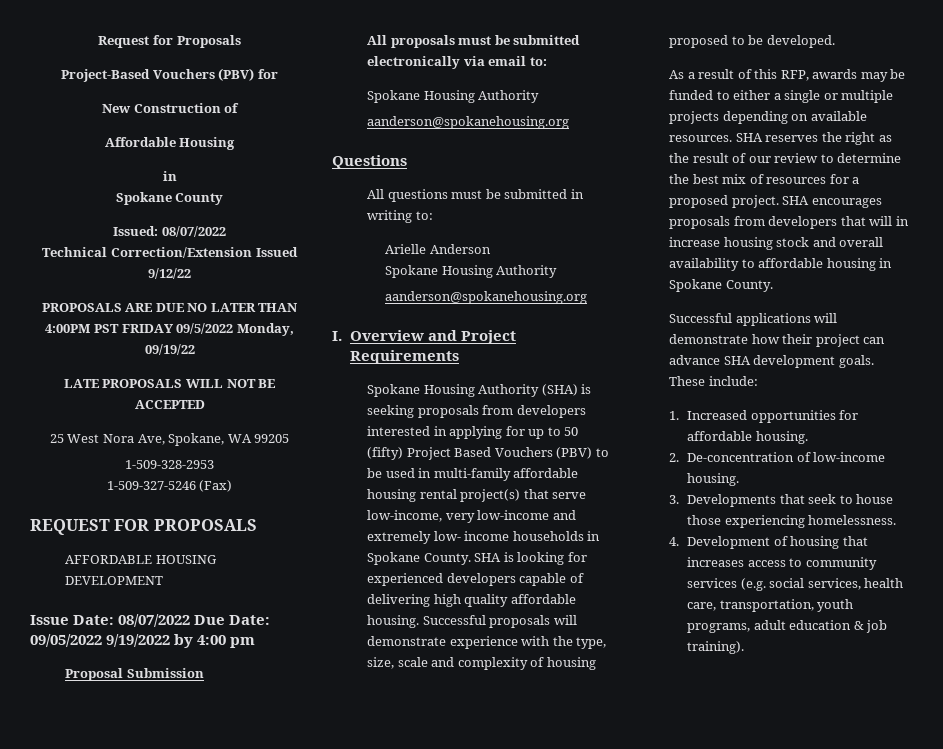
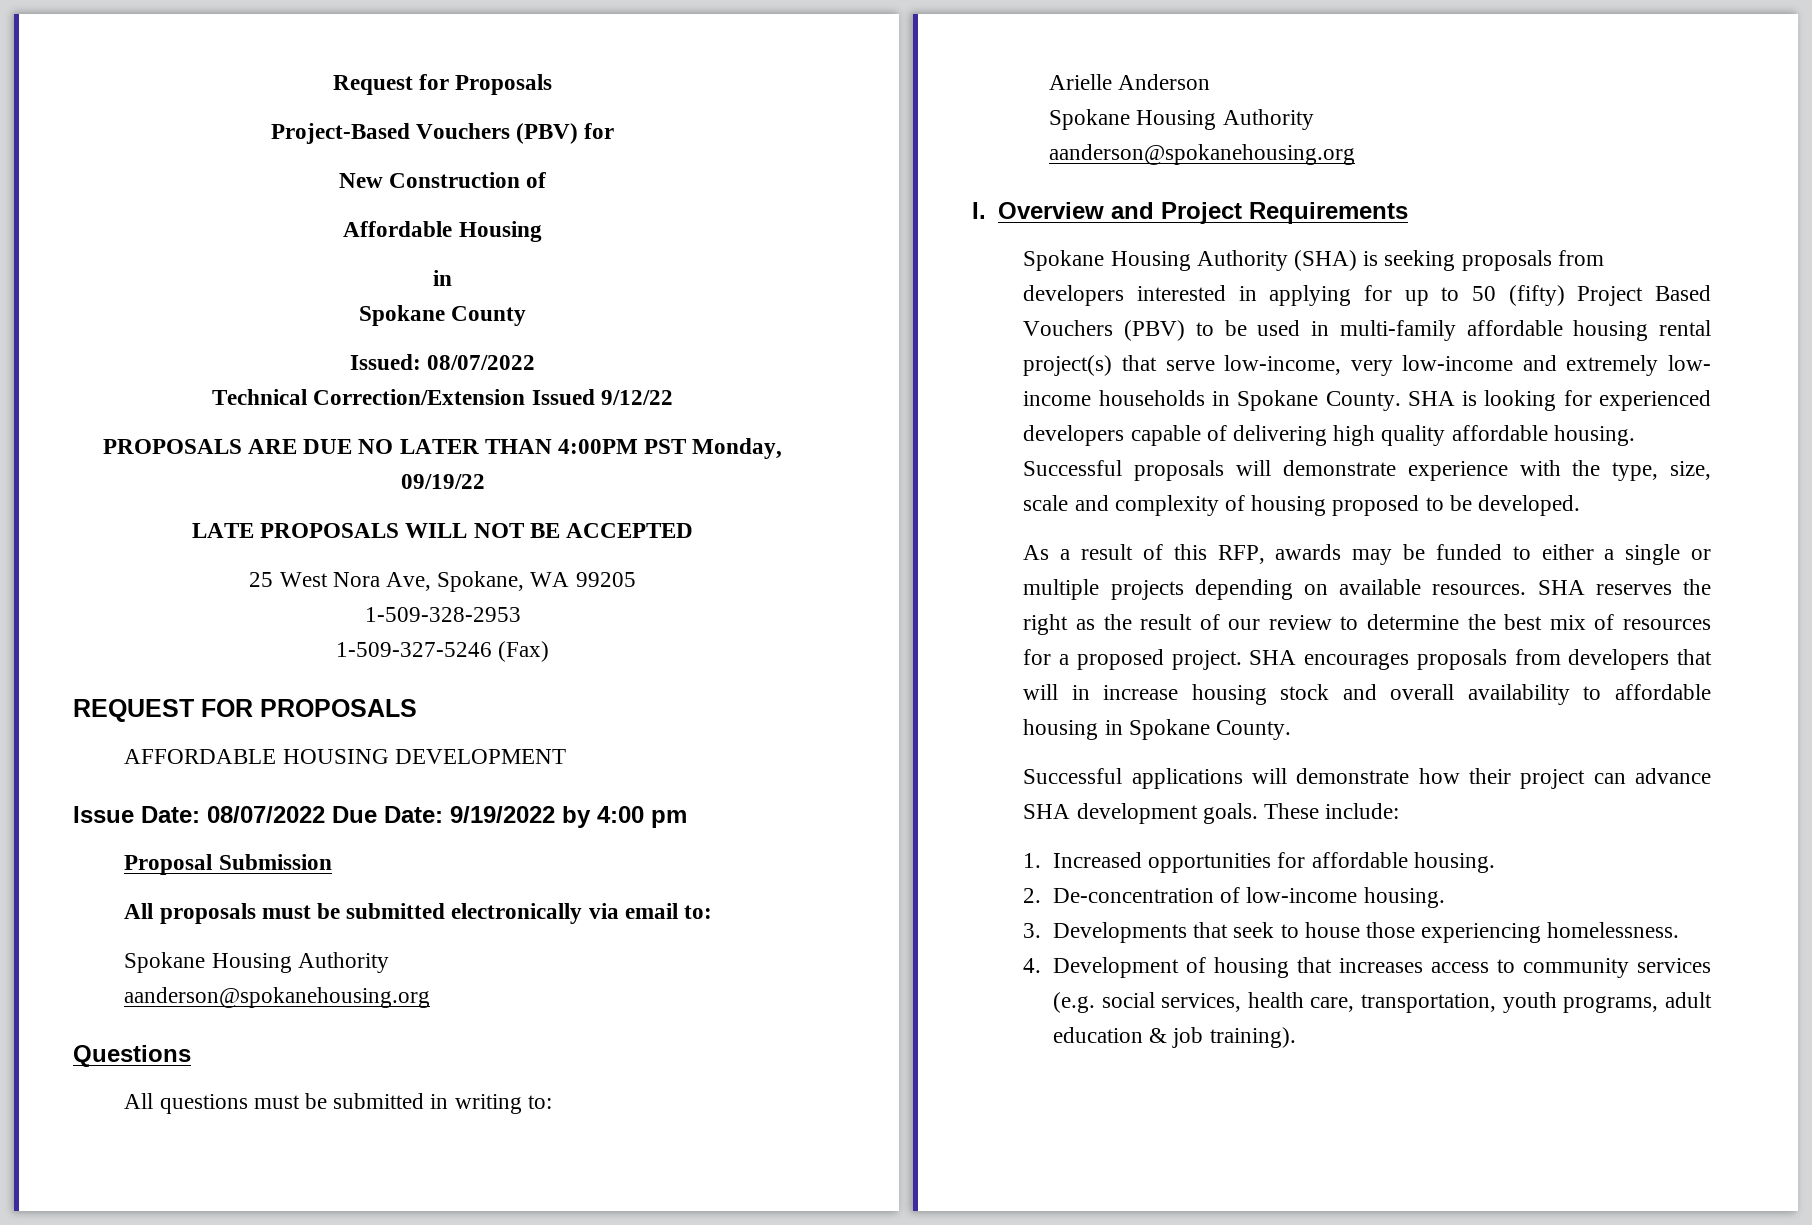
- PROPOSALS ARE DUE NO LATER THAN 4:00PM PST FRIDAY 09/5/2022 Monday, 09/19/22
+ PROPOSALS ARE DUE NO LATER THAN 4:00PM PST Monday, 09/19/22
- Issue Date: 08/07/2022 Due Date: 09/05/2022 9/19/2022 by 4:00 pm
+ Issue Date: 08/07/2022 Due Date: 9/19/2022 by 4:00 pm

